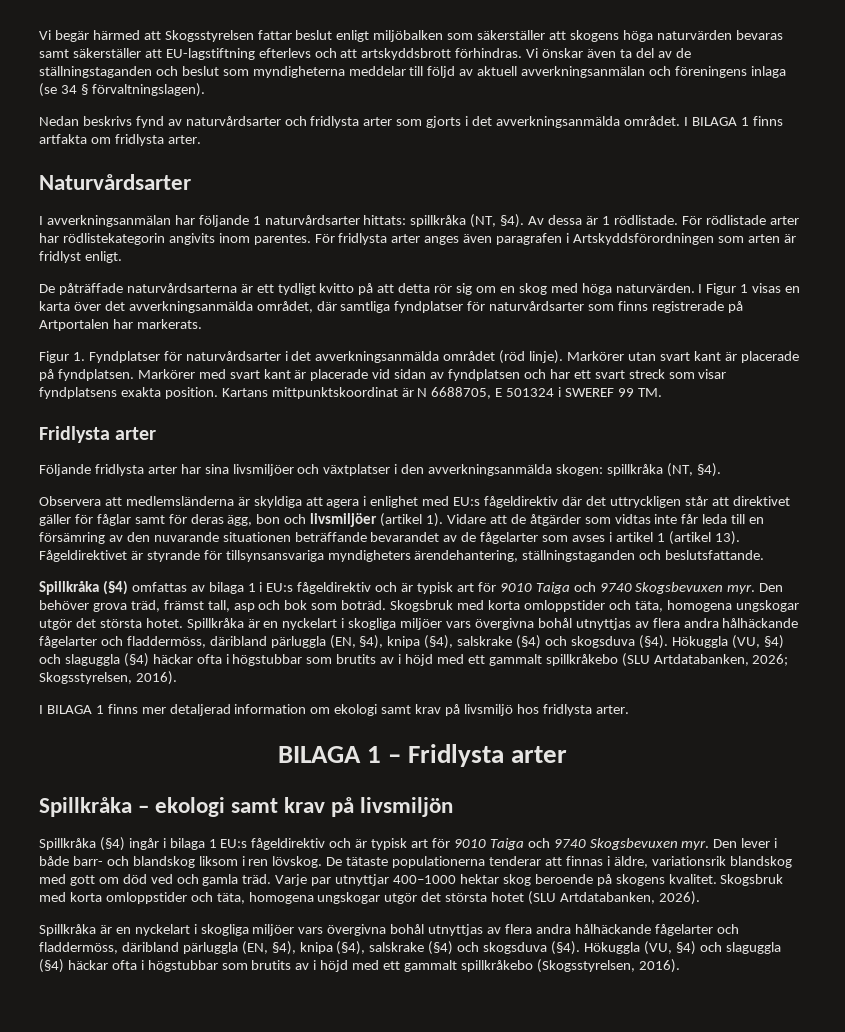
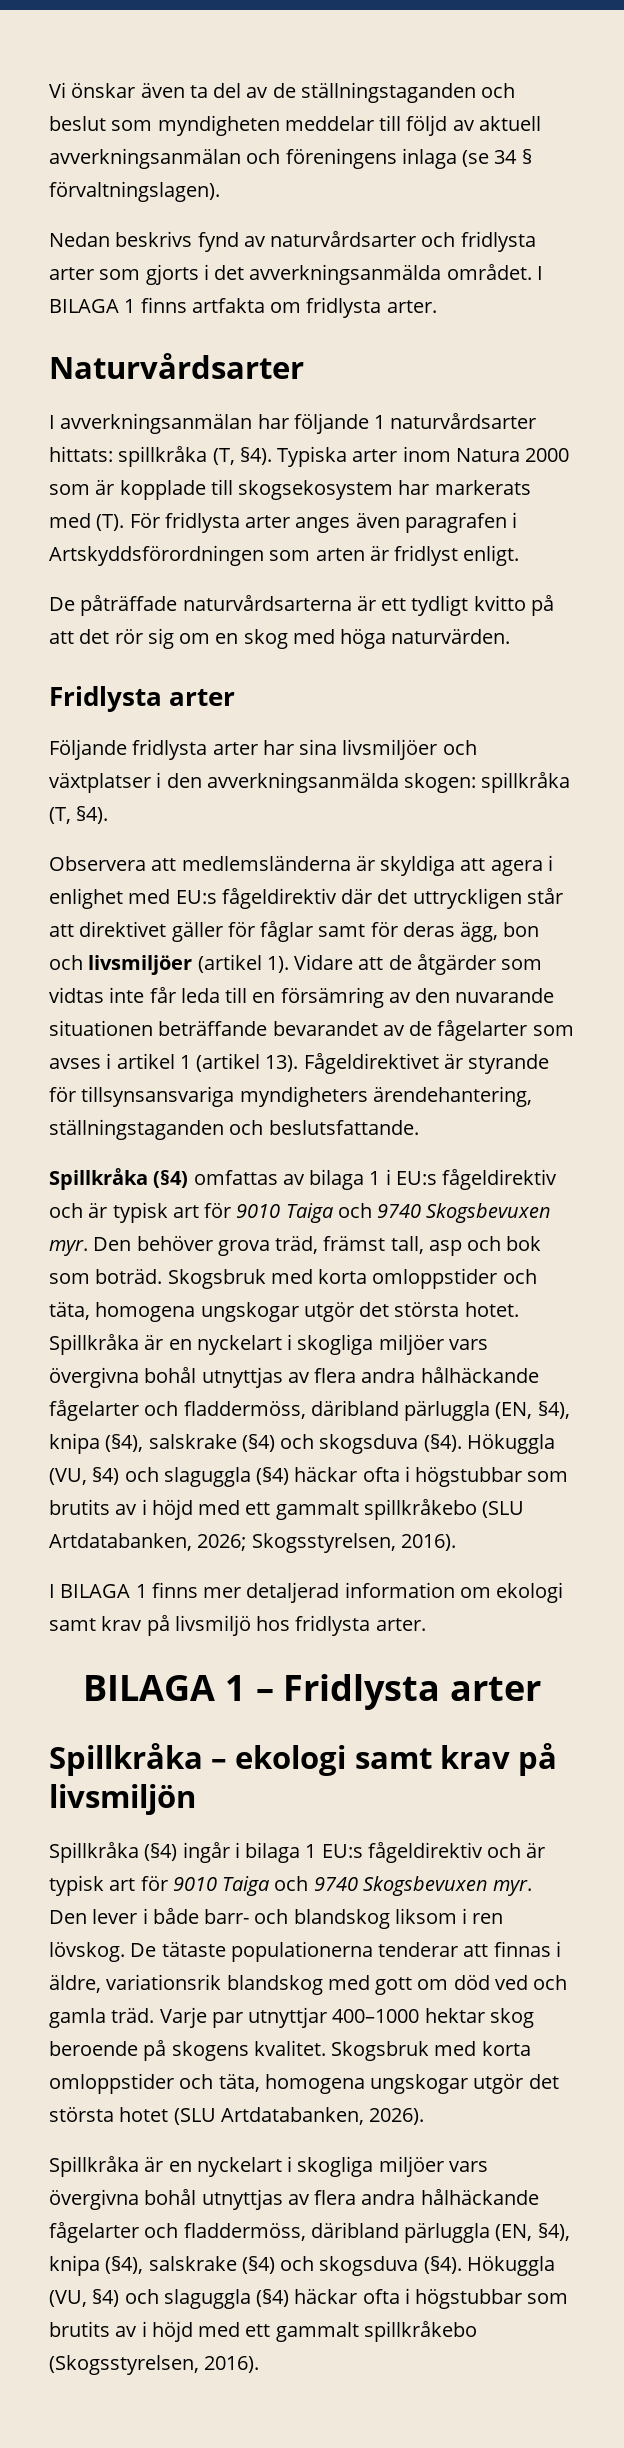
- Vi begär härmed att Skogsstyrelsen fattar beslut enligt miljöbalken som säkerställer att skogens höga naturvärden bevaras samt säkerställer att EU-lagstiftning efterlevs och att artskyddsbrott förhindras. Vi önskar även ta del av de ställningstaganden och beslut som myndigheterna meddelar till följd av aktuell avverkningsanmälan och föreningens inlaga (se 34 § förvaltningslagen).
+ Vi önskar även ta del av de ställningstaganden och beslut som myndigheten meddelar till följd av aktuell avverkningsanmälan och föreningens inlaga (se 34 § förvaltningslagen).
- I avverkningsanmälan har följande 1 naturvårdsarter hittats: spillkråka (NT, §4). Av dessa är 1 rödlistade. För rödlistade arter har rödlistekategorin angivits inom parentes. För fridlysta arter anges även paragrafen i Artskyddsförordningen som arten är fridlyst enligt.
+ I avverkningsanmälan har följande 1 naturvårdsarter hittats: spillkråka (T, §4). Typiska arter inom Natura 2000 som är kopplade till skogsekosystem har markerats med (T). För fridlysta arter anges även paragrafen i Artskyddsförordningen som arten är fridlyst enligt.
- De påträffade naturvårdsarterna är ett tydligt kvitto på att detta rör sig om en skog med höga naturvärden. I Figur 1 visas en karta över det avverkningsanmälda området, där samtliga fyndplatser för naturvårdsarter som finns registrerade på Artportalen har markerats.
- Figur 1. Fyndplatser för naturvårdsarter i det avverkningsanmälda området (röd linje). Markörer utan svart kant är placerade på fyndplatsen. Markörer med svart kant är placerade vid sidan av fyndplatsen och har ett svart streck som visar fyndplatsens exakta position. Kartans mittpunktskoordinat är N 6688705, E 501324 i SWEREF 99 TM.
+ De påträffade naturvårdsarterna är ett tydligt kvitto på att det rör sig om en skog med höga naturvärden.
- Följande fridlysta arter har sina livsmiljöer och växtplatser i den avverkningsanmälda skogen: spillkråka (NT, §4).
+ Följande fridlysta arter har sina livsmiljöer och växtplatser i den avverkningsanmälda skogen: spillkråka (T, §4).

